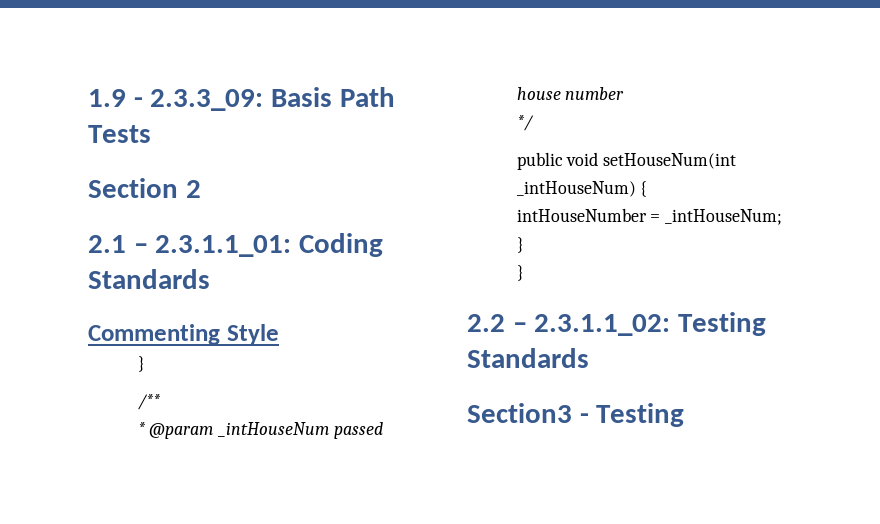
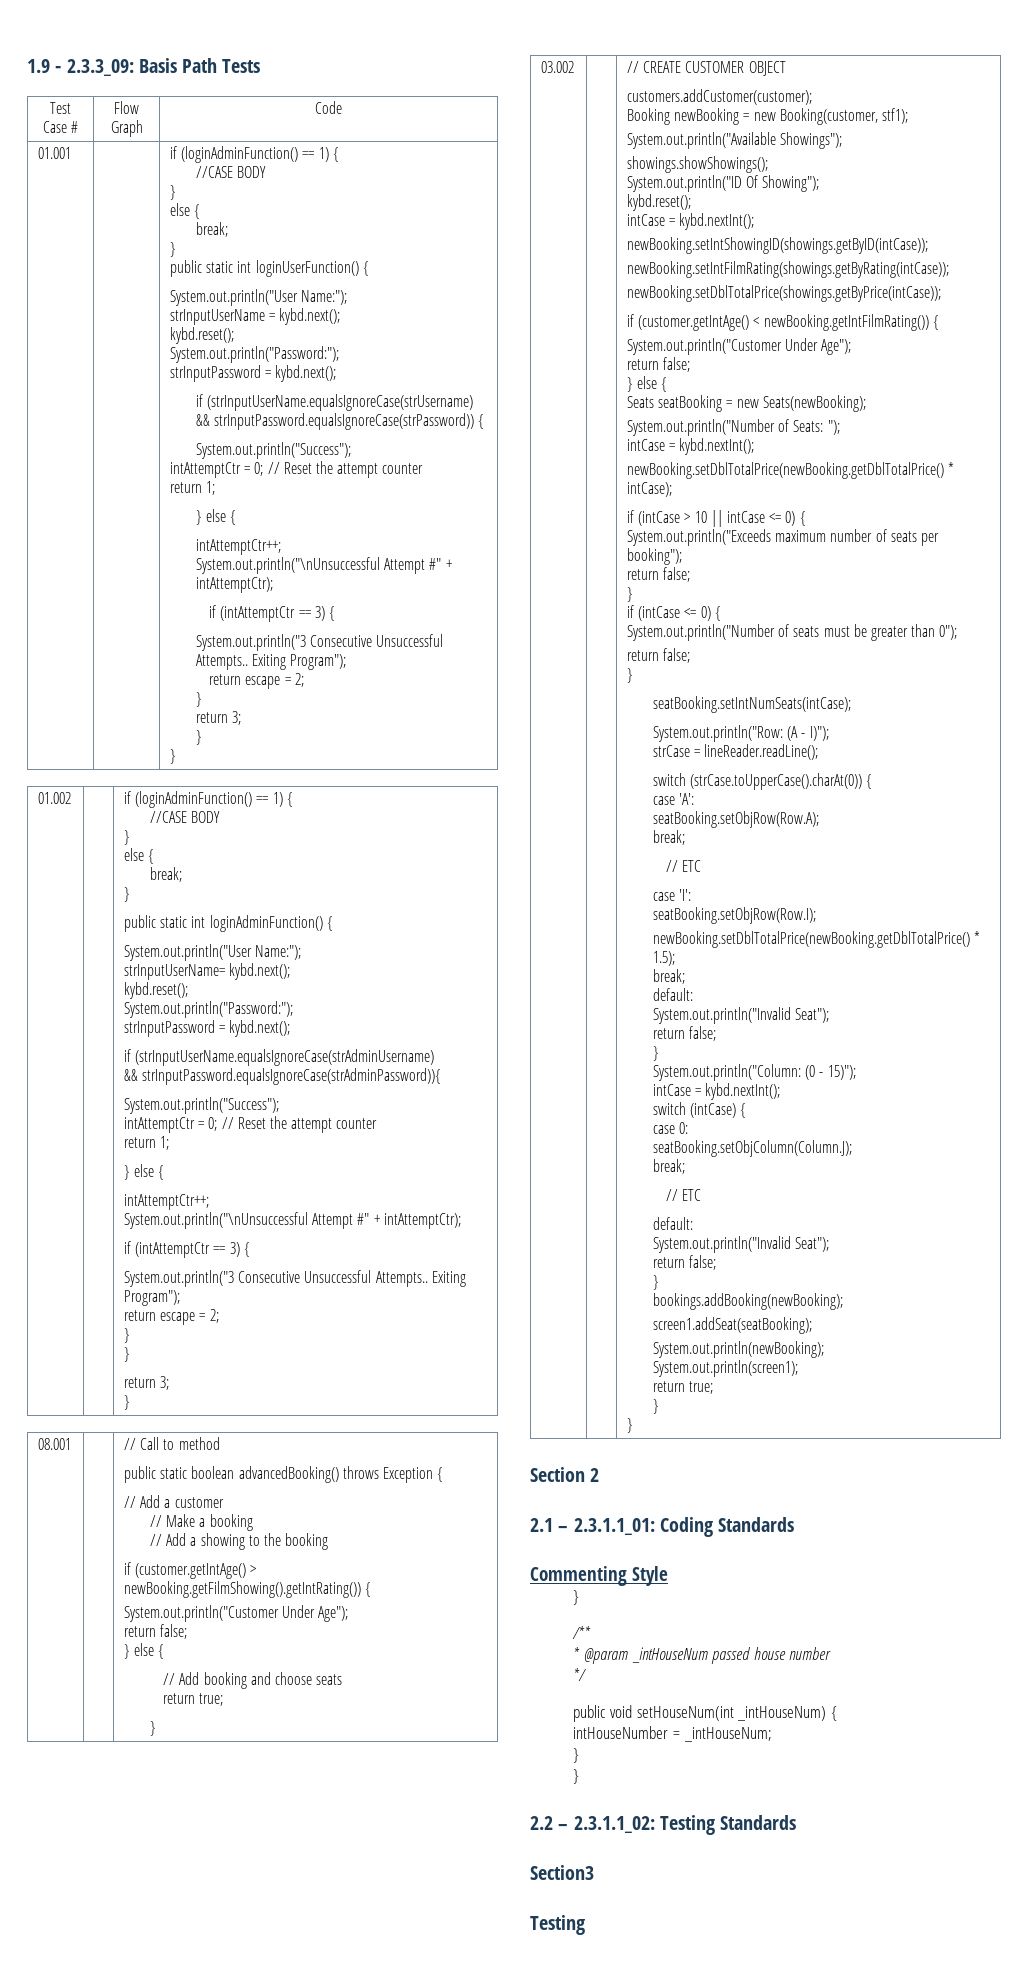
+ Test Case # | Flow Graph | Code
+ 01.001 | | if (loginAdminFunction() == 1) {
+ //CASE BODY
+ }
+ else {
+ break;
+ }
+ public static int loginUserFunction() {
+ System.out.println("User Name:");
+ strInputUserName = kybd.next();
+ kybd.reset();
+ System.out.println("Password:");
+ strInputPassword = kybd.next();
+ if (strInputUserName.equalsIgnoreCase(strUsername) && strInputPassword.equalsIgnoreCase(strPassword)) {
+ System.out.println("Success");
+ intAttemptCtr = 0; // Reset the attempt counter
+ return 1;
+ } else {
+ intAttemptCtr++;
+ System.out.println("\nUnsuccessful Attempt #" + intAttemptCtr);
+ if (intAttemptCtr == 3) {
+ System.out.println("3 Consecutive Unsuccessful Attempts.. Exiting Program");
+ return escape = 2;
+ }
+ return 3;
+ }
+ }
+ 01.002 | | if (loginAdminFunction() == 1) {
+ //CASE BODY
+ }
+ else {
+ break;
+ }
+ public static int loginAdminFunction() {
+ System.out.println("User Name:");
+ strInputUserName= kybd.next();
+ kybd.reset();
+ System.out.println("Password:");
+ strInputPassword = kybd.next();
+ if (strInputUserName.equalsIgnoreCase(strAdminUsername)
+ && strInputPassword.equalsIgnoreCase(strAdminPassword)){
+ System.out.println("Success");
+ intAttemptCtr = 0; // Reset the attempt counter
+ return 1;
+ } else {
+ intAttemptCtr++;
+ System.out.println("\nUnsuccessful Attempt #" + intAttemptCtr);
+ if (intAttemptCtr == 3) {
+ System.out.println("3 Consecutive Unsuccessful Attempts.. Exiting Program");
+ return escape = 2;
+ }
+ }
+ return 3;
+ }
+ 08.001 | | // Call to method
+ public static boolean advancedBooking() throws Exception {
+ // Add a customer
+ // Make a booking
+ // Add a showing to the booking
+ if (customer.getIntAge() > newBooking.getFilmShowing().getIntRating()) {
+ System.out.println("Customer Under Age");
+ return false;
+ } else {
+ // Add booking and choose seats
+ return true;
+ }
+ 03.002 | | // CREATE CUSTOMER OBJECT
+ customers.addCustomer(customer);
+ Booking newBooking = new Booking(customer, stf1);
+ System.out.println("Available Showings");
+ showings.showShowings();
+ System.out.println("ID Of Showing");
+ kybd.reset();
+ intCase = kybd.nextInt();
+ newBooking.setIntShowingID(showings.getByID(intCase));
+ newBooking.setIntFilmRating(showings.getByRating(intCase));
+ newBooking.setDblTotalPrice(showings.getByPrice(intCase));
+ if (customer.getIntAge() < newBooking.getIntFilmRating()) {
+ System.out.println("Customer Under Age");
+ return false;
+ } else {
+ Seats seatBooking = new Seats(newBooking);
+ System.out.println("Number of Seats: ");
+ intCase = kybd.nextInt();
+ newBooking.setDblTotalPrice(newBooking.getDblTotalPrice() * intCase);
+ if (intCase > 10 || intCase <= 0) {
+ System.out.println("Exceeds maximum number of seats per booking");
+ return false;
+ }
+ if (intCase <= 0) {
+ System.out.println("Number of seats must be greater than 0");
+ return false;
+ }
+ seatBooking.setIntNumSeats(intCase);
+ System.out.println("Row: (A - I)");
+ strCase = lineReader.readLine();
+ switch (strCase.toUpperCase().charAt(0)) {
+ case 'A':
+ seatBooking.setObjRow(Row.A);
+ break;
+ // ETC
+ case 'I':
+ seatBooking.setObjRow(Row.I);
+ newBooking.setDblTotalPrice(newBooking.getDblTotalPrice() * 1.5);
+ break;
+ default:
+ System.out.println("Invalid Seat");
+ return false;
+ }
+ System.out.println("Column: (0 - 15)");
+ intCase = kybd.nextInt();
+ switch (intCase) {
+ case 0:
+ seatBooking.setObjColumn(Column.J);
+ break;
+ // ETC
+ default:
+ System.out.println("Invalid Seat");
+ return false;
+ }
+ bookings.addBooking(newBooking);
+ screen1.addSeat(seatBooking);
+ System.out.println(newBooking);
+ System.out.println(screen1);
+ return true;
+ }
+ }
- Section3 - Testing
+ Section3
+ Testing

